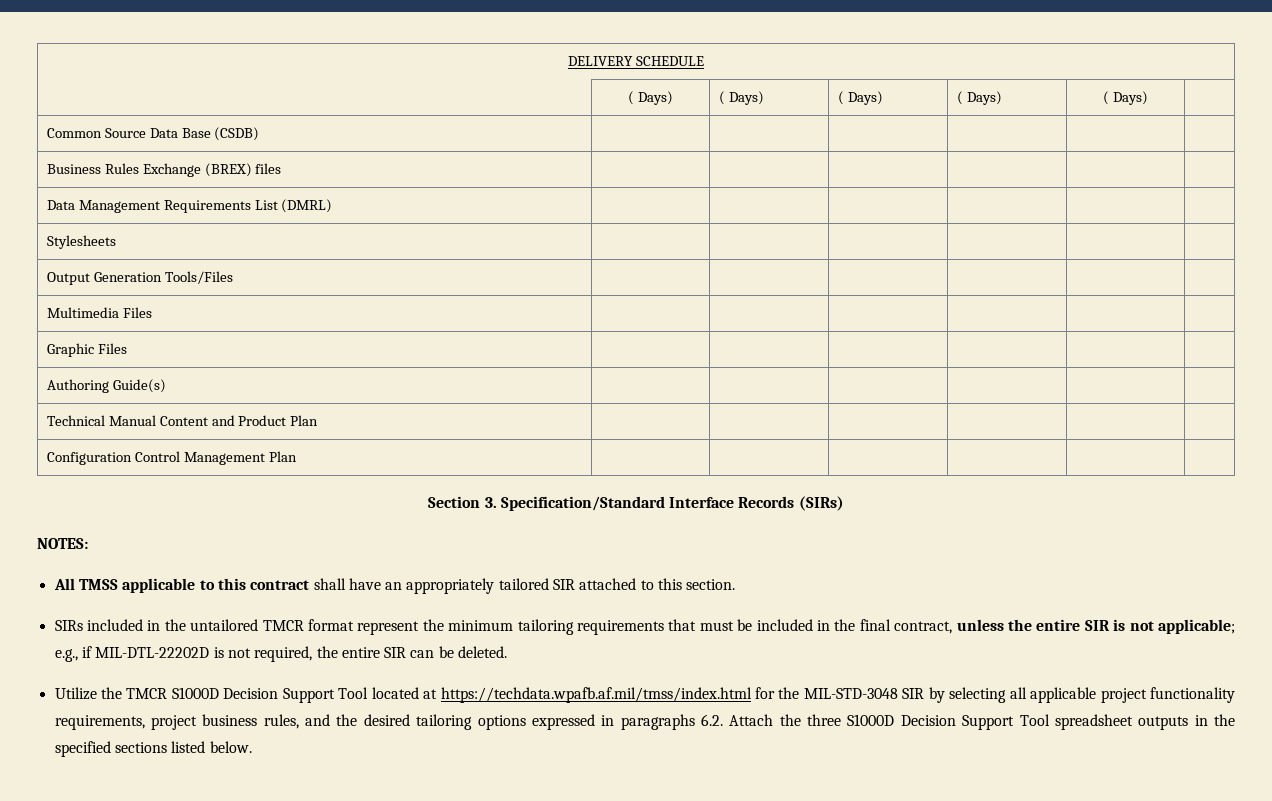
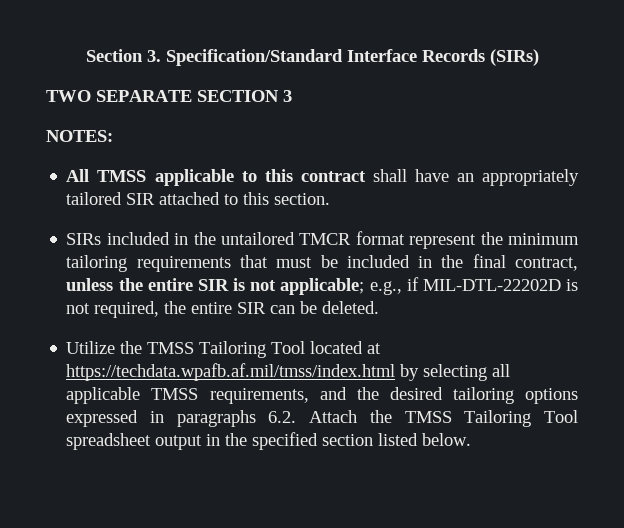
- DELIVERY SCHEDULE
- | ( Days) | ( Days) | ( Days) | ( Days) | ( Days) |
- Common Source Data Base (CSDB) | | | | | |
- Business Rules Exchange (BREX) files | | | | | |
- Data Management Requirements List (DMRL) | | | | | |
- Stylesheets | | | | | |
- Output Generation Tools/Files | | | | | |
- Multimedia Files | | | | | |
- Graphic Files | | | | | |
- Authoring Guide(s) | | | | | |
- Technical Manual Content and Product Plan | | | | | |
- Configuration Control Management Plan | | | | | |
+ TWO SEPARATE SECTION 3
- Utilize the TMCR S1000D Decision Support Tool located at https://techdata.wpafb.af.mil/tmss/index.html for the MIL-STD-3048 SIR by selecting all applicable project functionality requirements, project business rules, and the desired tailoring options expressed in paragraphs 6.2. Attach the three S1000D Decision Support Tool spreadsheet outputs in the specified sections listed below.
+ Utilize the TMSS Tailoring Tool located at https://techdata.wpafb.af.mil/tmss/index.html by selecting all applicable TMSS requirements, and the desired tailoring options expressed in paragraphs 6.2. Attach the TMSS Tailoring Tool spreadsheet output in the specified section listed below.

